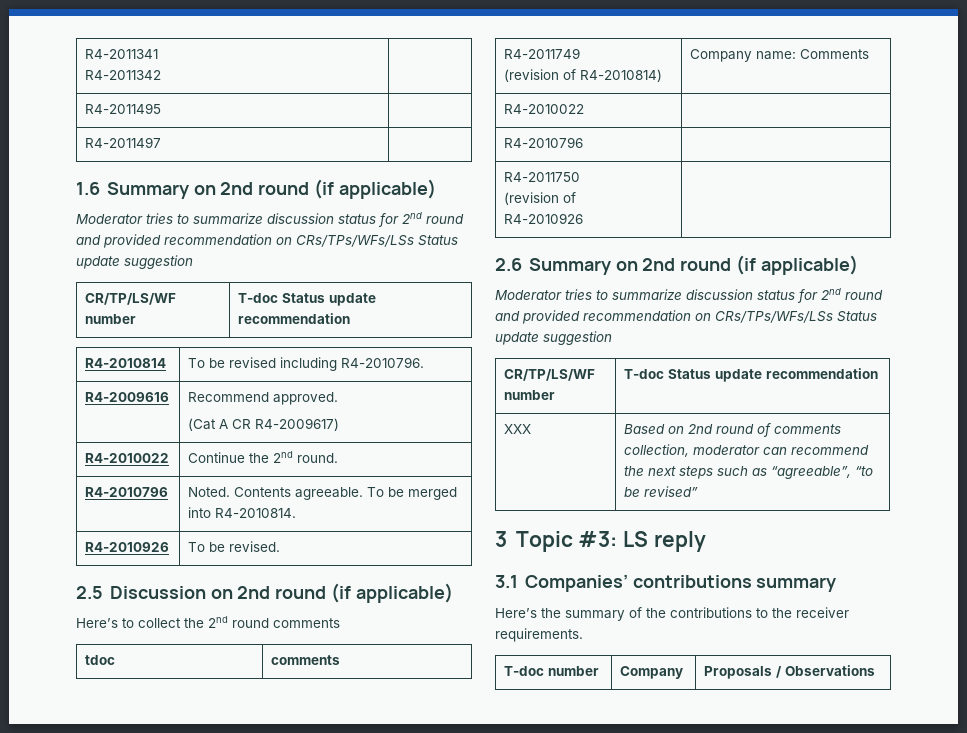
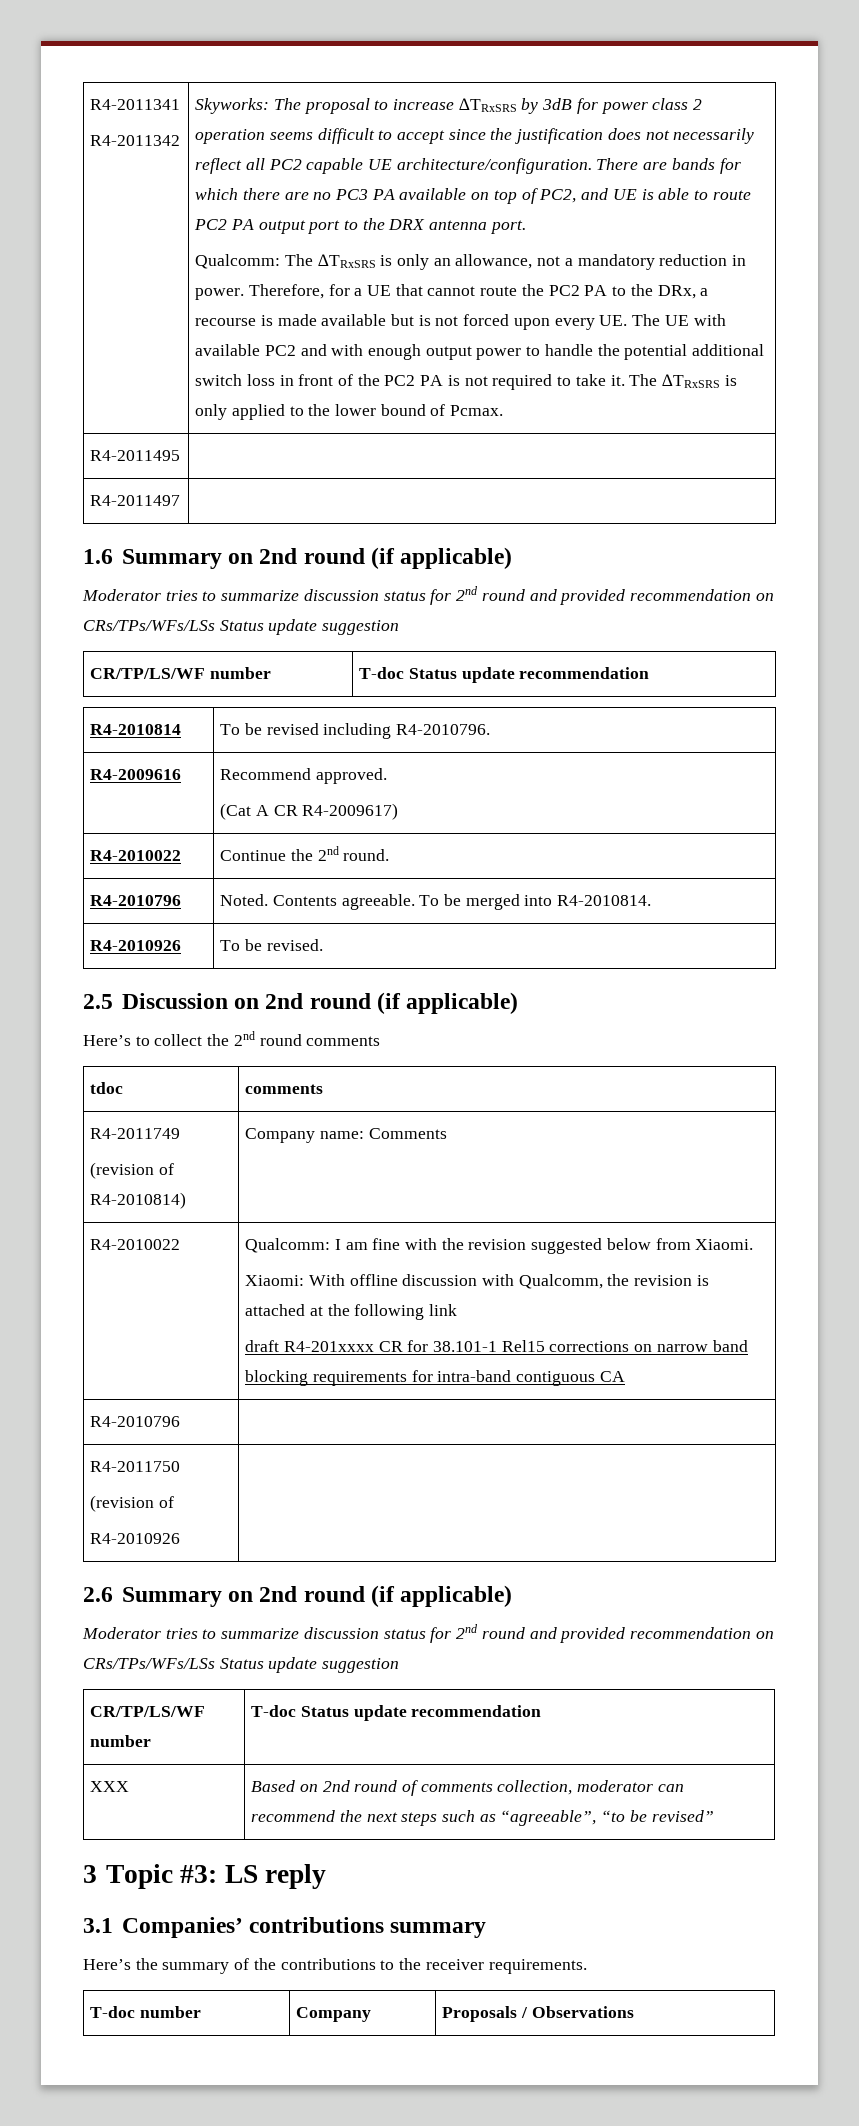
+ Skyworks: The proposal to increase ∆TRxSRS by 3dB for power class 2 operation seems difficult to accept since the justification does not necessarily reflect all PC2 capable UE architecture/configuration. There are bands for which there are no PC3 PA available on top of PC2, and UE is able to route PC2 PA output port to the DRX antenna port.
+ Qualcomm: The ∆TRxSRS is only an allowance, not a mandatory reduction in power. Therefore, for a UE that cannot route the PC2 PA to the DRx, a recourse is made available but is not forced upon every UE. The UE with available PC2 and with enough output power to handle the potential additional switch loss in front of the PC2 PA is not required to take it. The ∆TRxSRS is only applied to the lower bound of Pcmax.
+ Qualcomm: I am fine with the revision suggested below from Xiaomi.
+ Xiaomi: With offline discussion with Qualcomm, the revision is attached at the following link
+ draft R4-201xxxx CR for 38.101-1 Rel15 corrections on narrow band blocking requirements for intra-band contiguous CA

